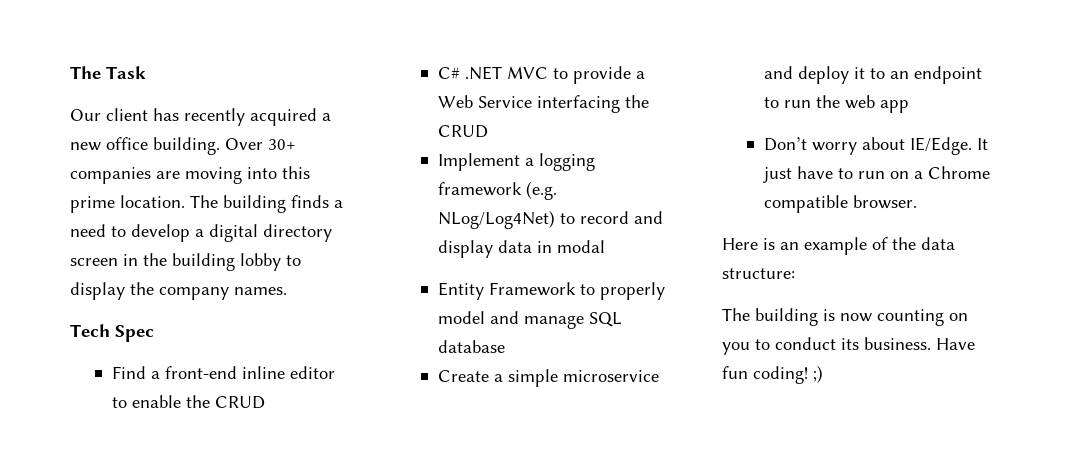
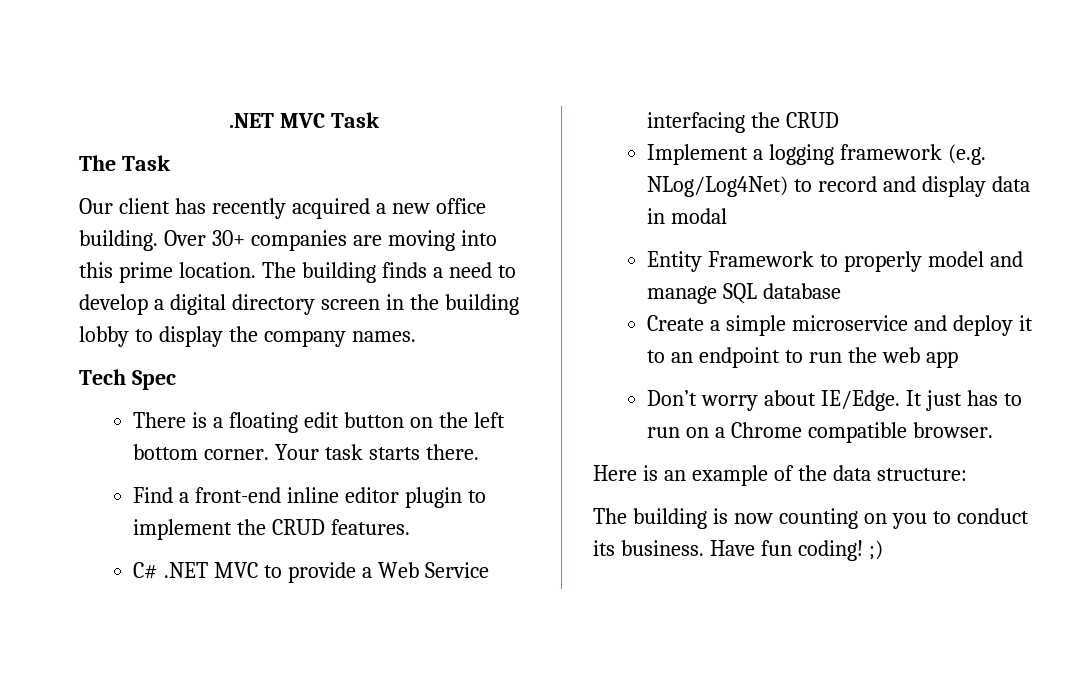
+ .NET MVC Task
+ There is a floating edit button on the left bottom corner. Your task starts there.
- Find a front-end inline editor to enable the CRUD
+ Find a front-end inline editor plugin to implement the CRUD features.
- It just have to run on a Chrome compatible browser.
+ It just has to run on a Chrome compatible browser.

